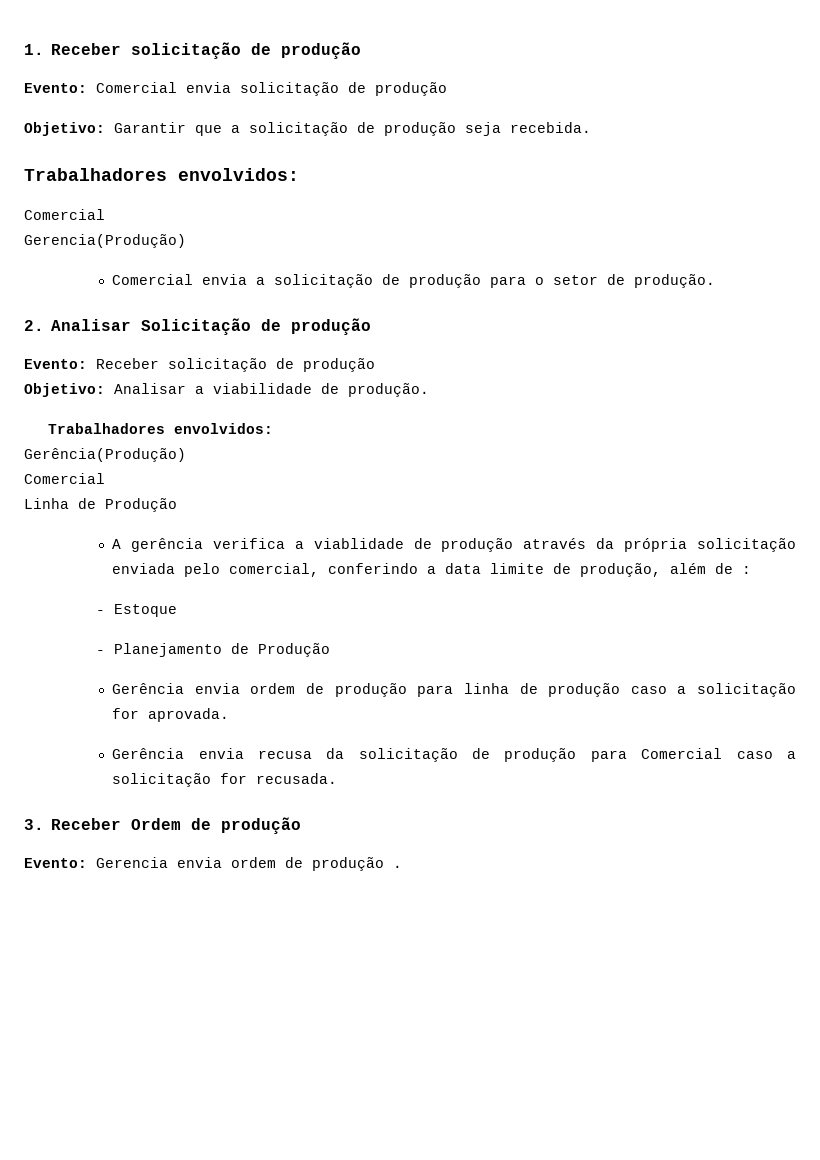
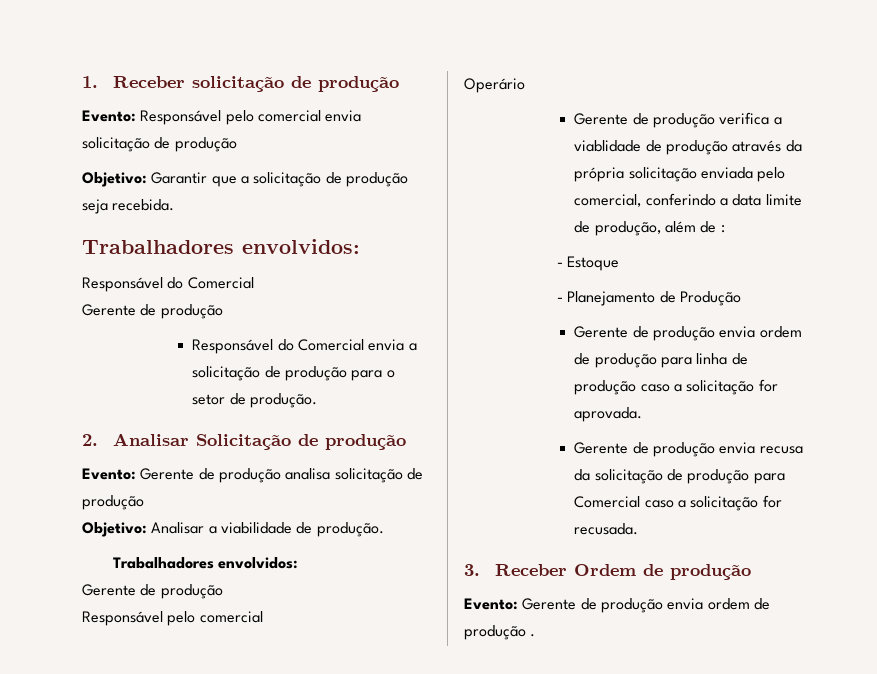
- Evento: Comercial envia solicitação de produção
+ Evento: Responsável pelo comercial envia solicitação de produção
  Objetivo: Garantir que a solicitação de produção seja recebida.
  Trabalhadores envolvidos:
- Comercial
- Gerencia(Produção)
- Comercial envia a solicitação de produção para o setor de produção.
+ Responsável do Comercial
+ Gerente de produção
+ Responsável do Comercial envia a solicitação de produção para o setor de produção.
- Evento: Receber solicitação de produção
+ Evento: Gerente de produção analisa solicitação de produção
  Objetivo: Analisar a viabilidade de produção.
  Trabalhadores envolvidos:
- Gerência(Produção)
- Comercial
- Linha de Produção
- A gerência verifica a viablidade de produção através da própria solicitação enviada pelo comercial, conferindo a data limite de produção, além de :
+ Gerente de produção
+ Responsável pelo comercial
+ Operário
+ Gerente de produção verifica a viablidade de produção através da própria solicitação enviada pelo comercial, conferindo a data limite de produção, além de :
- Gerência envia ordem de produção para linha de produção caso a solicitação for aprovada.
+ Gerente de produção envia ordem de produção para linha de produção caso a solicitação for aprovada.
- Gerência envia recusa da solicitação de produção para Comercial caso a solicitação for recusada.
+ Gerente de produção envia recusa da solicitação de produção para Comercial caso a solicitação for recusada.
- Evento: Gerencia envia ordem de produção .
+ Evento: Gerente de produção envia ordem de produção .

